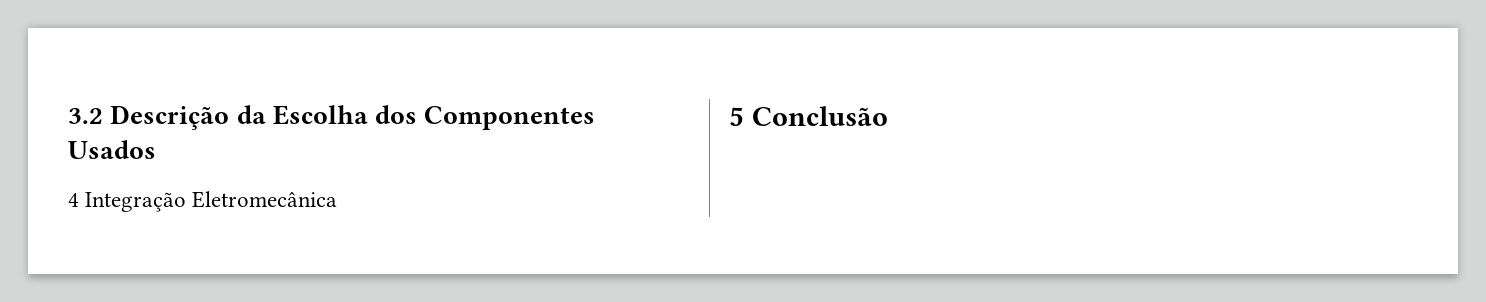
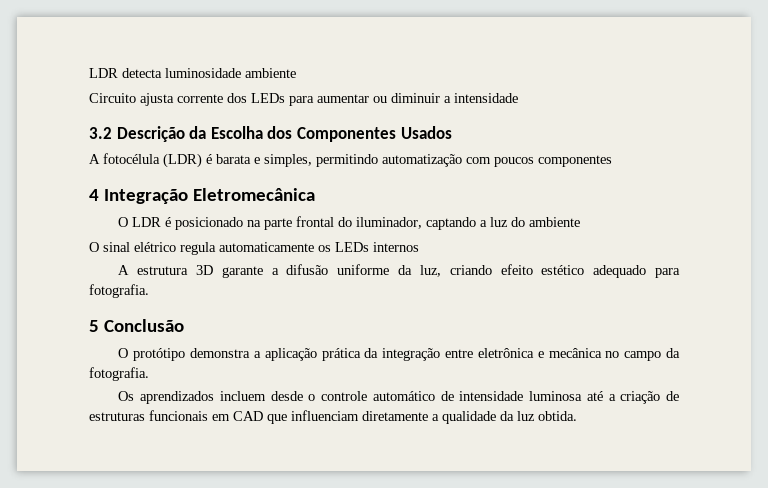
+ LDR detecta luminosidade ambiente
+ Circuito ajusta corrente dos LEDs para aumentar ou diminuir a intensidade
+ A fotocélula (LDR) é barata e simples, permitindo automatização com poucos componentes
  4 Integração Eletromecânica
+ O LDR é posicionado na parte frontal do iluminador, captando a luz do ambiente
+ O sinal elétrico regula automaticamente os LEDs internos
+ A estrutura 3D garante a difusão uniforme da luz, criando efeito estético adequado para fotografia.
  5 Conclusão
+ O protótipo demonstra a aplicação prática da integração entre eletrônica e mecânica no campo da fotografia.
+ Os aprendizados incluem desde o controle automático de intensidade luminosa até a criação de estruturas funcionais em CAD que influenciam diretamente a qualidade da luz obtida.

